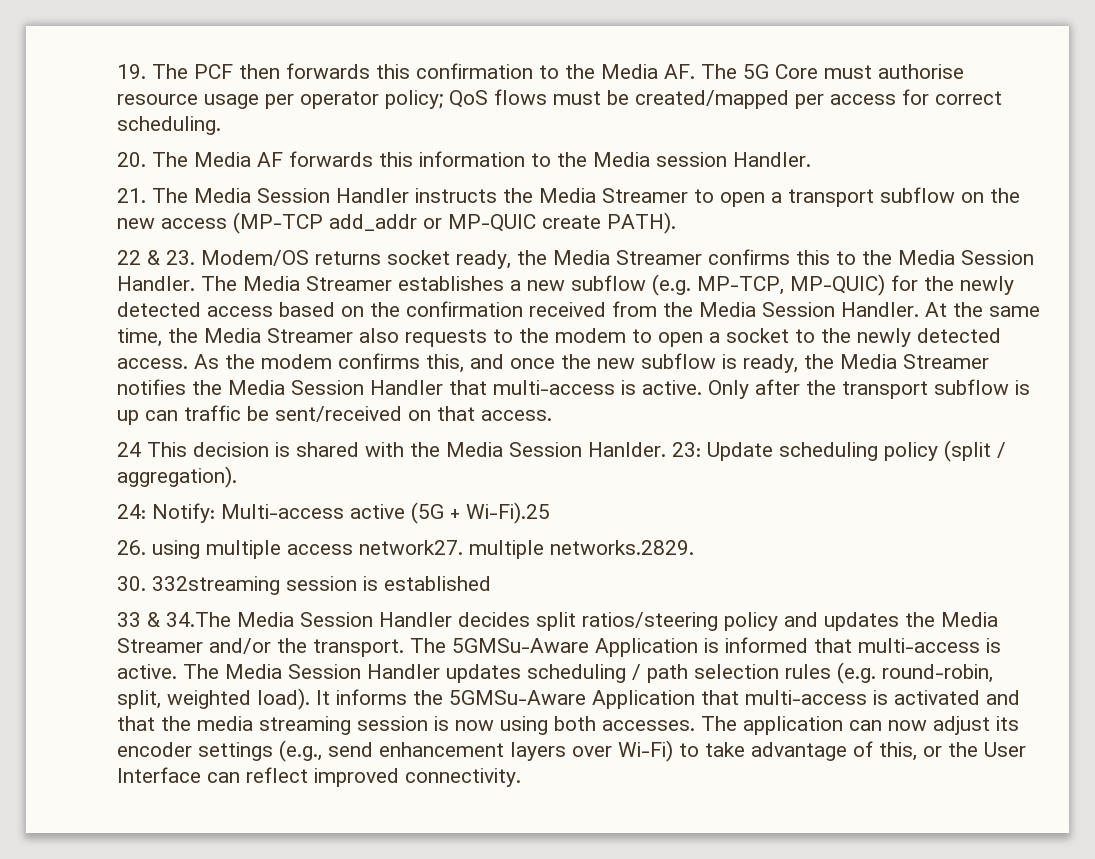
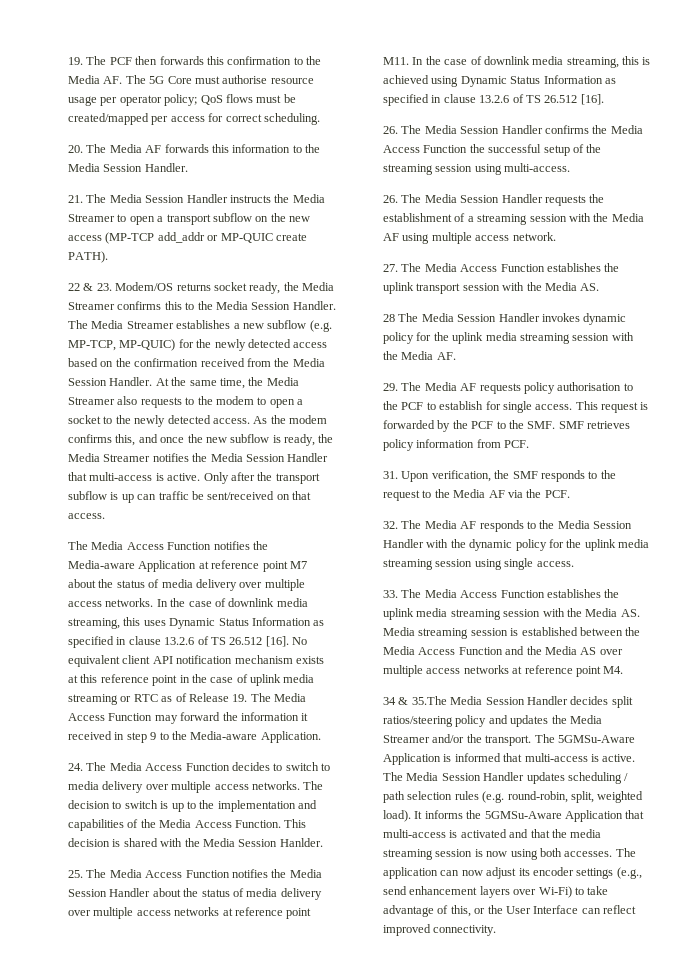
- 20. The Media AF forwards this information to the Media session Handler.
+ 20. The Media AF forwards this information to the Media Session Handler.
- 24 This decision is shared with the Media Session Hanlder. 23: Update scheduling policy (split / aggregation).
- 24: Notify: Multi-access active (5G + Wi-Fi).25
- 26. using multiple access network27. multiple networks.2829.
- 30. 332streaming session is established
- 33 & 34.The Media Session Handler decides split ratios/steering policy and updates the Media Streamer and/or the transport.
+ The Media Access Function notifies the Media-aware Application at reference point M7 about the status of media delivery over multiple access networks. In the case of downlink media streaming, this uses Dynamic Status Information as specified in clause 13.2.6 of TS 26.512 [16]. No equivalent client API notification mechanism exists at this reference point in the case of uplink media streaming or RTC as of Release 19. The Media Access Function may forward the information it received in step 9 to the Media-aware Application.
+ 24. The Media Access Function decides to switch to media delivery over multiple access networks. The decision to switch is up to the implementation and capabilities of the Media Access Function. This decision is shared with the Media Session Hanlder.
+ 25. The Media Access Function notifies the Media Session Handler about the status of media delivery over multiple access networks at reference point M11. In the case of downlink media streaming, this is achieved using Dynamic Status Information as specified in clause 13.2.6 of TS 26.512 [16].
+ 26. The Media Session Handler confirms the Media Access Function the successful setup of the streaming session using multi-access.
+ 26. The Media Session Handler requests the establishment of a streaming session with the Media AF using multiple access network.
+ 27. The Media Access Function establishes the uplink transport session with the Media AS.
+ 28 The Media Session Handler invokes dynamic policy for the uplink media streaming session with the Media AF.
+ 29. The Media AF requests policy authorisation to the PCF to establish for single access. This request is forwarded by the PCF to the SMF. SMF retrieves policy information from PCF.
+ 31. Upon verification, the SMF responds to the request to the Media AF via the PCF.
+ 32. The Media AF responds to the Media Session Handler with the dynamic policy for the uplink media streaming session using single access.
+ 33. The Media Access Function establishes the uplink media streaming session with the Media AS. Media streaming session is established between the Media Access Function and the Media AS over multiple access networks at reference point M4.
+ 34 & 35.The Media Session Handler decides split ratios/steering policy and updates the Media Streamer and/or the transport.

